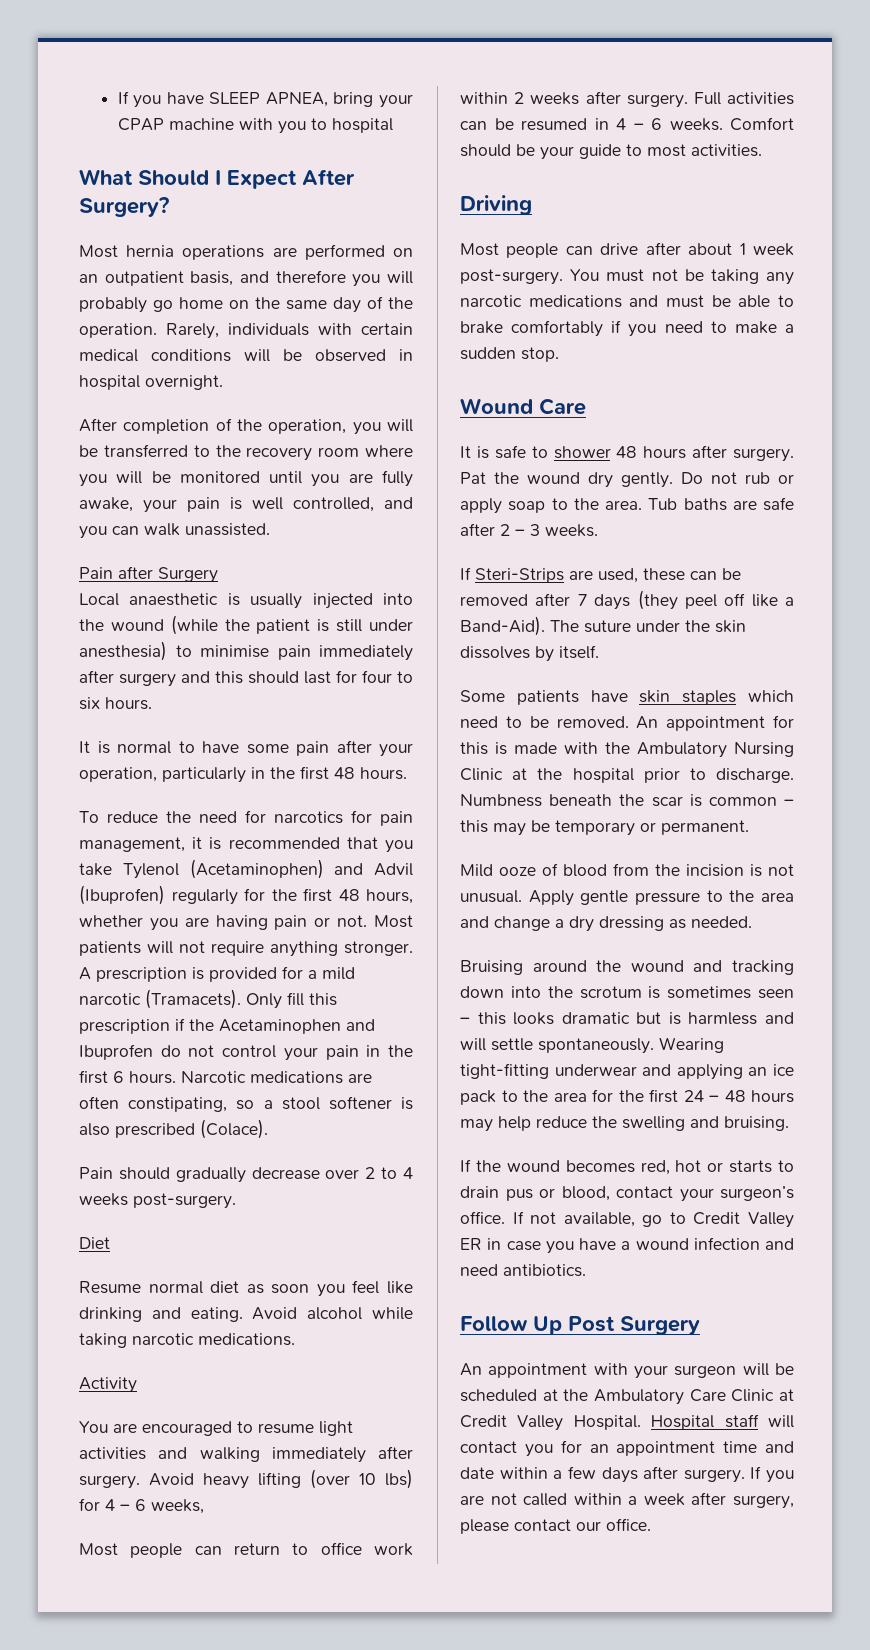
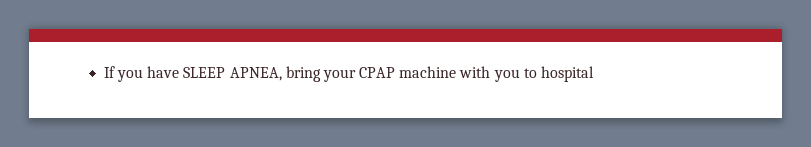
- What Should I Expect After Surgery?
- Most hernia operations are performed on an outpatient basis, and therefore you will probably go home on the same day of the operation. Rarely, individuals with certain medical conditions will be observed in hospital overnight.
- After completion of the operation, you will be transferred to the recovery room where you will be monitored until you are fully awake, your pain is well controlled, and you can walk unassisted.
- Pain after Surgery
- Local anaesthetic is usually injected into the wound (while the patient is still under anesthesia) to minimise pain immediately after surgery and this should last for four to six hours.
- It is normal to have some pain after your operation, particularly in the first 48 hours.
- To reduce the need for narcotics for pain management, it is recommended that you take Tylenol (Acetaminophen) and Advil (Ibuprofen) regularly for the first 48 hours, whether you are having pain or not. Most patients will not require anything stronger. A prescription is provided for a mild narcotic (Tramacets). Only fill this prescription if the Acetaminophen and Ibuprofen do not control your pain in the first 6 hours. Narcotic medications are often constipating, so a stool softener is also prescribed (Colace).
- Pain should gradually decrease over 2 to 4 weeks post-surgery.
- Diet
- Resume normal diet as soon you feel like drinking and eating. Avoid alcohol while taking narcotic medications.
- Activity
- You are encouraged to resume light activities and walking immediately after surgery. Avoid heavy lifting (over 10 lbs) for 4 – 6 weeks,
- Most people can return to office work within 2 weeks after surgery. Full activities can be resumed in 4 – 6 weeks. Comfort should be your guide to most activities.
- Driving
- Most people can drive after about 1 week post-surgery. You must not be taking any narcotic medications and must be able to brake comfortably if you need to make a sudden stop.
- Wound Care
- It is safe to shower 48 hours after surgery. Pat the wound dry gently. Do not rub or apply soap to the area. Tub baths are safe after 2 – 3 weeks.
- If Steri-Strips are used, these can be removed after 7 days (they peel off like a Band-Aid). The suture under the skin dissolves by itself.
- Some patients have skin staples which need to be removed. An appointment for this is made with the Ambulatory Nursing Clinic at the hospital prior to discharge. Numbness beneath the scar is common – this may be temporary or permanent.
- Mild ooze of blood from the incision is not unusual. Apply gentle pressure to the area and change a dry dressing as needed.
- Bruising around the wound and tracking down into the scrotum is sometimes seen – this looks dramatic but is harmless and will settle spontaneously. Wearing tight-fitting underwear and applying an ice pack to the area for the first 24 – 48 hours may help reduce the swelling and bruising.
- If the wound becomes red, hot or starts to drain pus or blood, contact your surgeon’s office. If not available, go to Credit Valley ER in case you have a wound infection and need antibiotics.
- Follow Up Post Surgery
- An appointment with your surgeon will be scheduled at the Ambulatory Care Clinic at Credit Valley Hospital. Hospital staff will contact you for an appointment time and date within a few days after surgery. If you are not called within a week after surgery, please contact our office.

